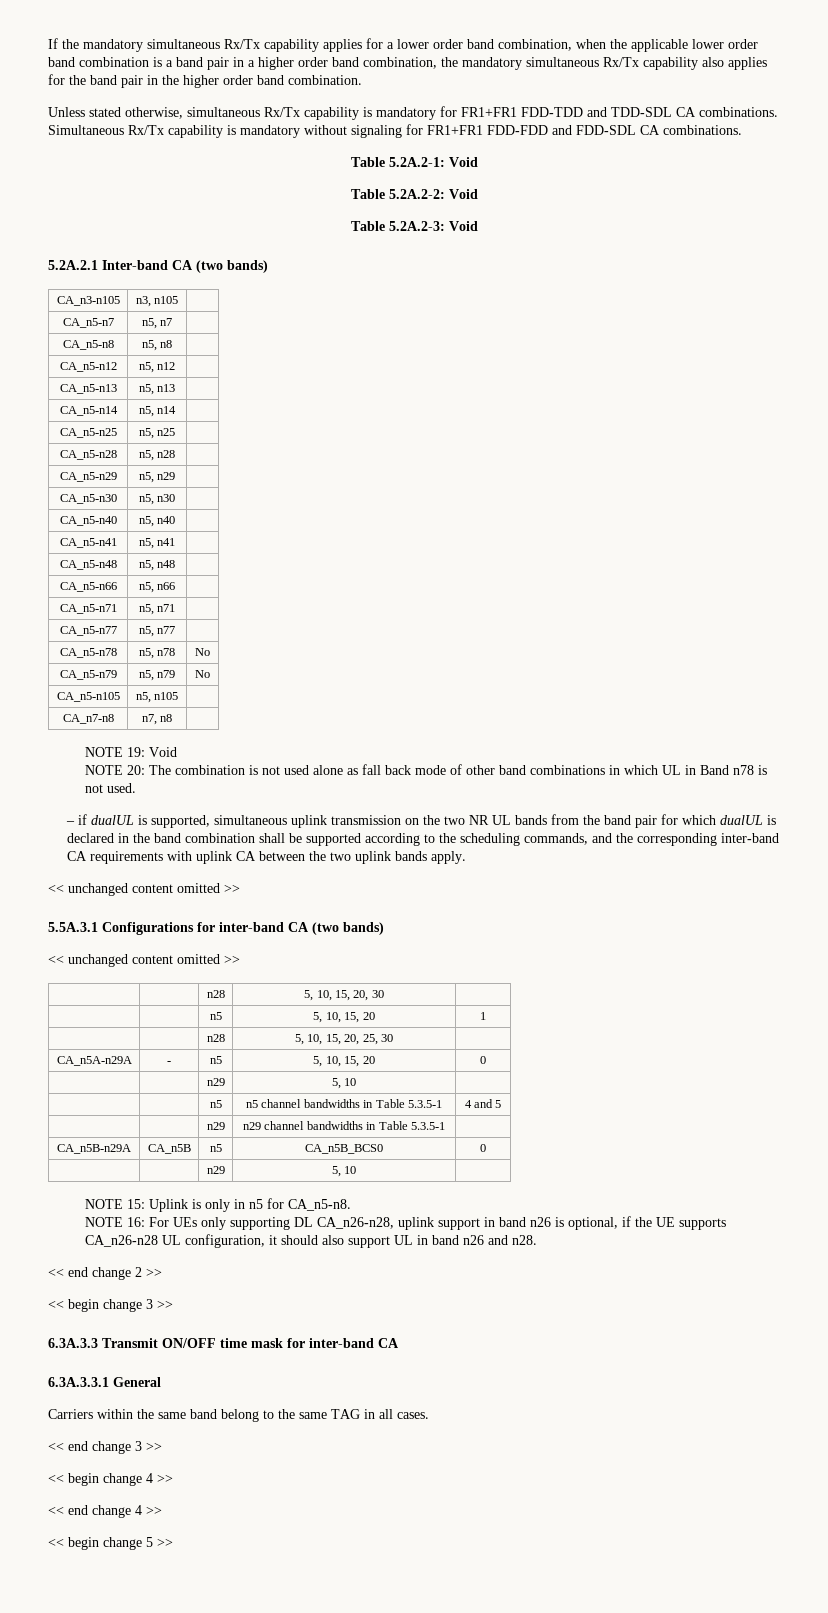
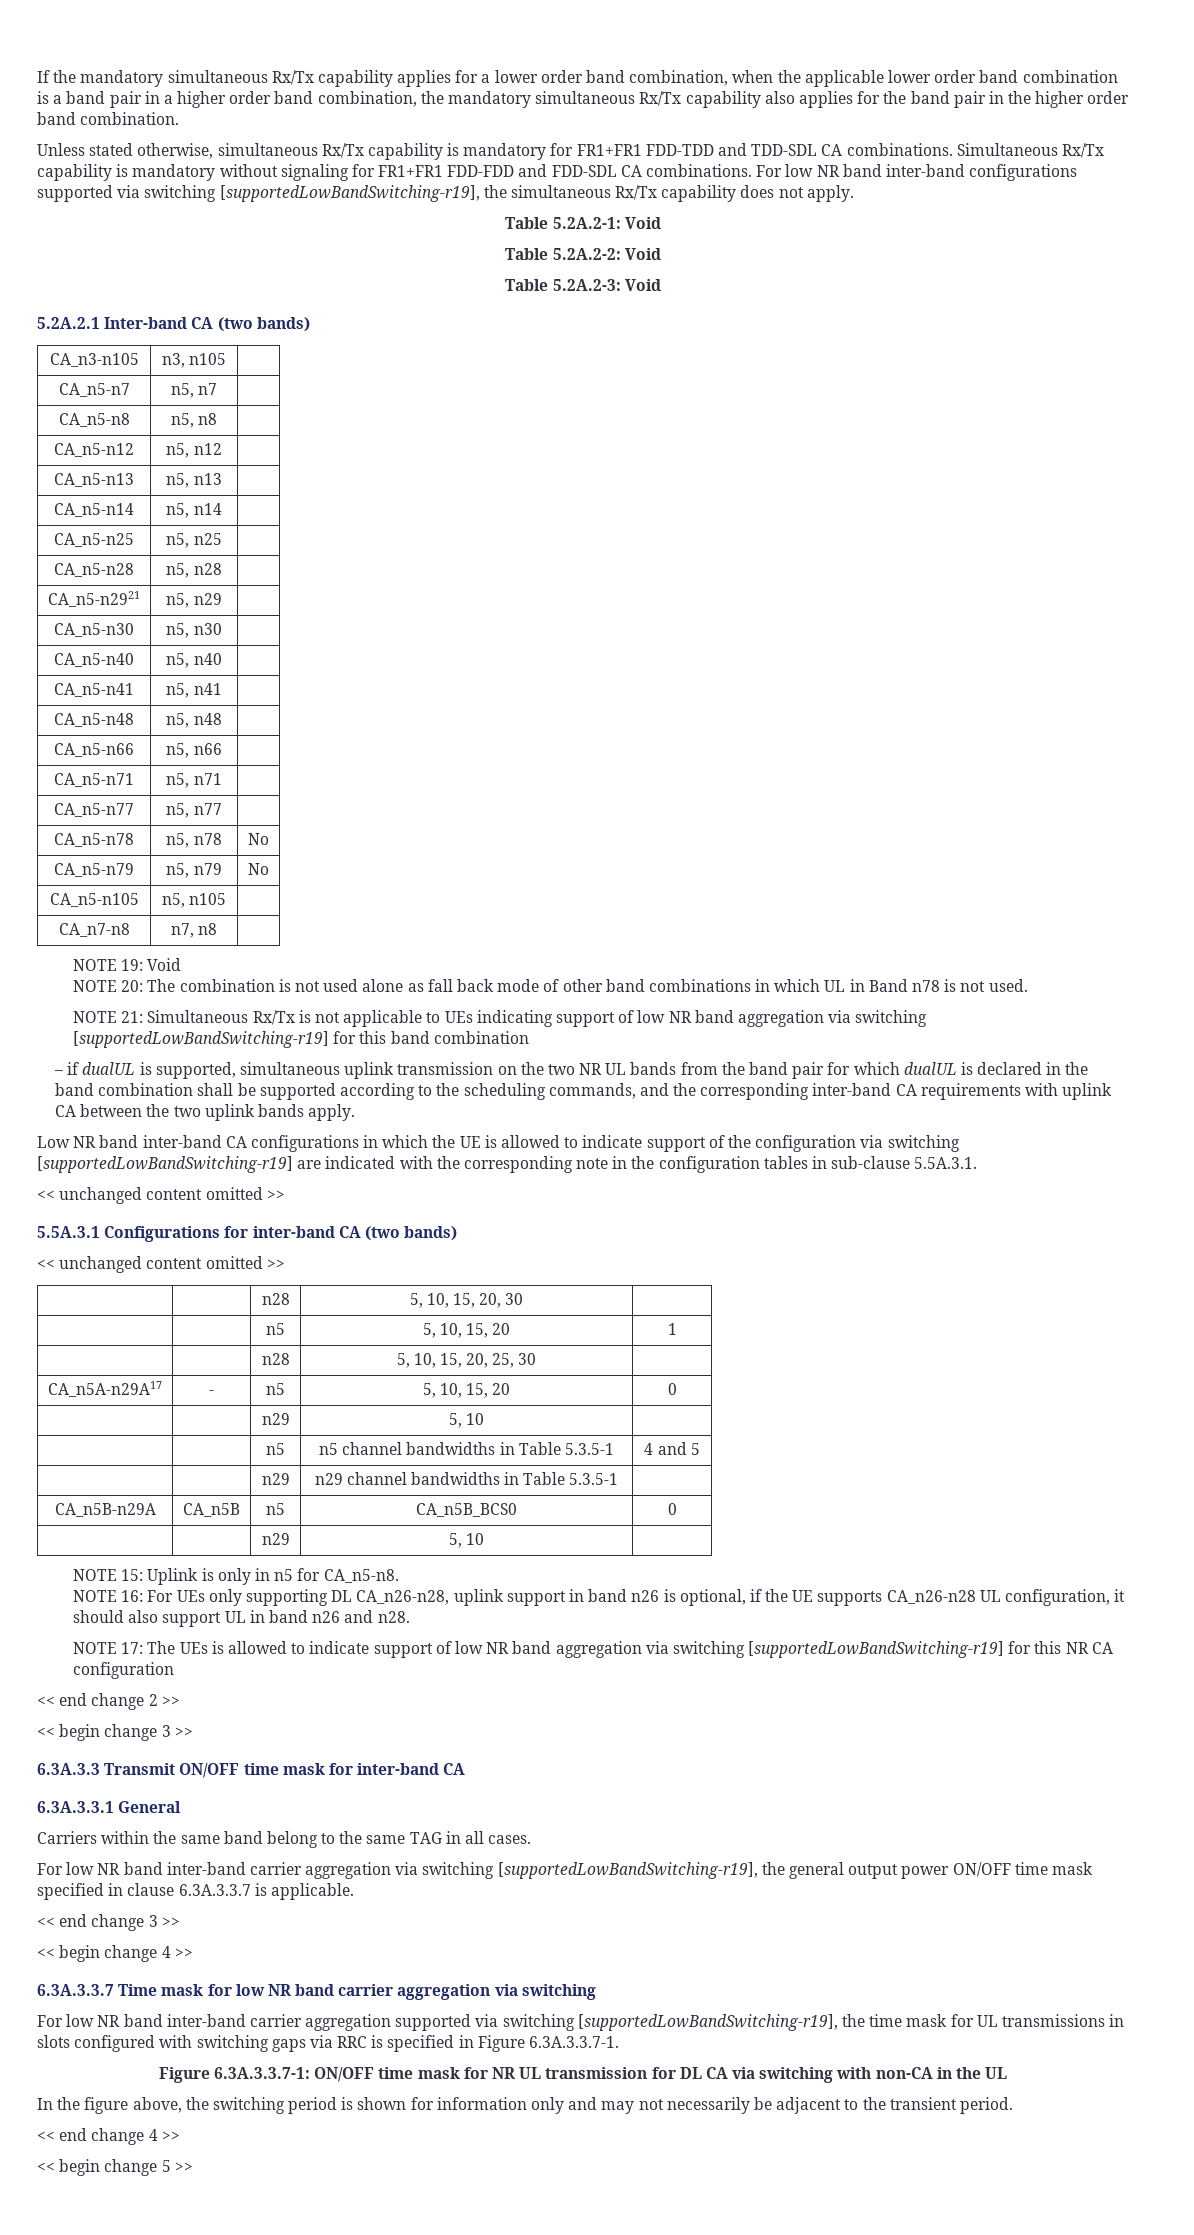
+ For low NR band inter-band configurations supported via switching [supportedLowBandSwitching-r19], the simultaneous Rx/Tx capability does not apply.
- CA_n5-n29 | n5, n29 |
+ CA_n5-n2921 | n5, n29 |
+ NOTE 21: Simultaneous Rx/Tx is not applicable to UEs indicating support of low NR band aggregation via switching [supportedLowBandSwitching-r19] for this band combination
+ Low NR band inter-band CA configurations in which the UE is allowed to indicate support of the configuration via switching [supportedLowBandSwitching-r19] are indicated with the corresponding note in the configuration tables in sub-clause 5.5A.3.1.
- CA_n5A-n29A | - | n5 | 5, 10, 15, 20 | 0
+ CA_n5A-n29A17 | - | n5 | 5, 10, 15, 20 | 0
+ NOTE 17: The UEs is allowed to indicate support of low NR band aggregation via switching [supportedLowBandSwitching-r19] for this NR CA configuration
+ For low NR band inter-band carrier aggregation via switching [supportedLowBandSwitching-r19], the general output power ON/OFF time mask specified in clause 6.3A.3.3.7 is applicable.
+ 6.3A.3.3.7 Time mask for low NR band carrier aggregation via switching
+ For low NR band inter-band carrier aggregation supported via switching [supportedLowBandSwitching-r19], the time mask for UL transmissions in slots configured with switching gaps via RRC is specified in Figure 6.3A.3.3.7-1.
+ Figure 6.3A.3.3.7-1: ON/OFF time mask for NR UL transmission for DL CA via switching with non-CA in the UL
+ In the figure above, the switching period is shown for information only and may not necessarily be adjacent to the transient period.

